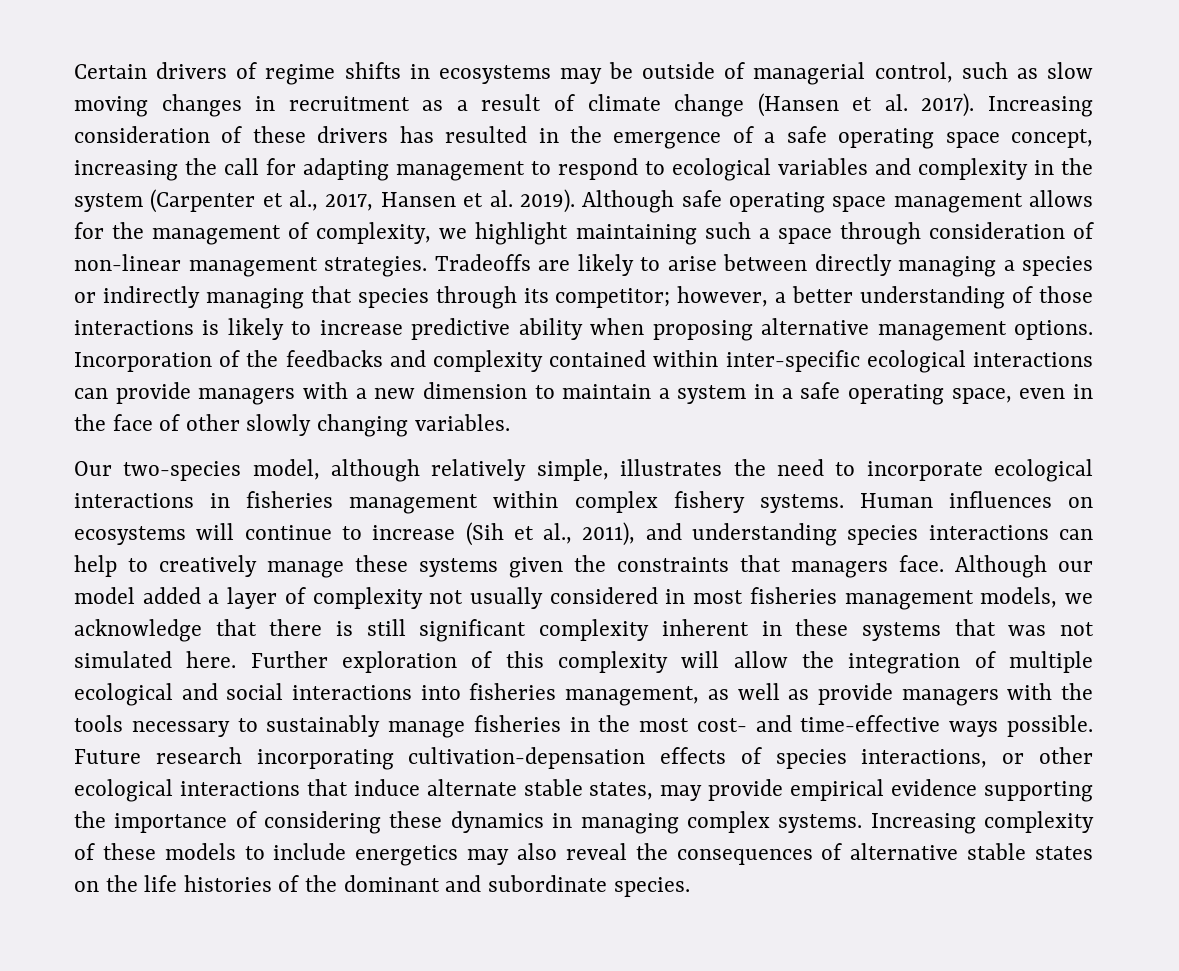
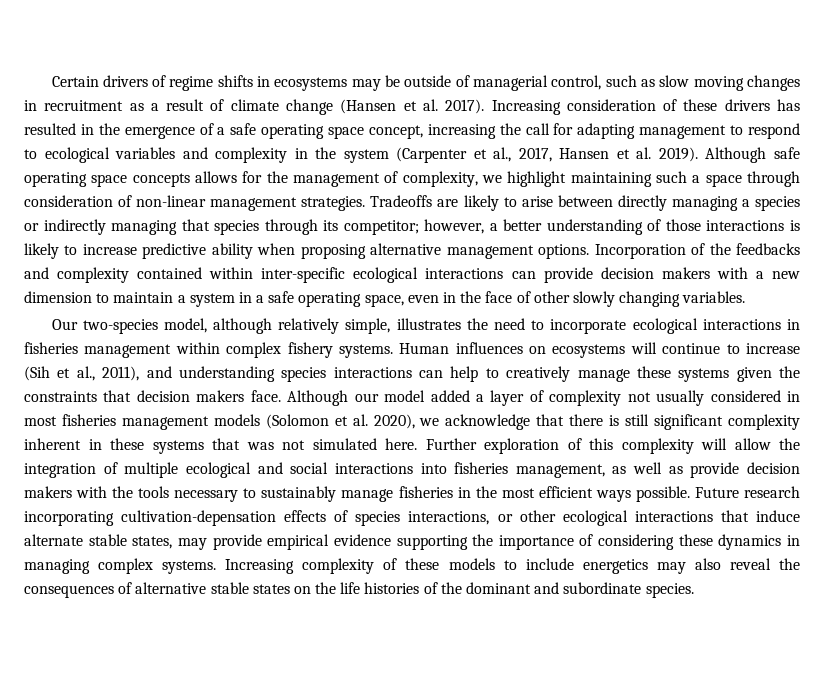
- Although safe operating space management allows for the management of complexity, we highlight maintaining such a space through consideration of non-linear management strategies.
+ Although safe operating space concepts allows for the management of complexity, we highlight maintaining such a space through consideration of non-linear management strategies.
- Incorporation of the feedbacks and complexity contained within inter-specific ecological interactions can provide managers with a new dimension to maintain a system in a safe operating space, even in the face of other slowly changing variables.
+ Incorporation of the feedbacks and complexity contained within inter-specific ecological interactions can provide decision makers with a new dimension to maintain a system in a safe operating space, even in the face of other slowly changing variables.
- Human influences on ecosystems will continue to increase (Sih et al., 2011), and understanding species interactions can help to creatively manage these systems given the constraints that managers face.
+ Human influences on ecosystems will continue to increase (Sih et al., 2011), and understanding species interactions can help to creatively manage these systems given the constraints that decision makers face.
- Although our model added a layer of complexity not usually considered in most fisheries management models, we acknowledge that there is still significant complexity inherent in these systems that was not simulated here.
+ Although our model added a layer of complexity not usually considered in most fisheries management models (Solomon et al. 2020), we acknowledge that there is still significant complexity inherent in these systems that was not simulated here.
- Further exploration of this complexity will allow the integration of multiple ecological and social interactions into fisheries management, as well as provide managers with the tools necessary to sustainably manage fisheries in the most cost- and time-effective ways possible.
+ Further exploration of this complexity will allow the integration of multiple ecological and social interactions into fisheries management, as well as provide decision makers with the tools necessary to sustainably manage fisheries in the most efficient ways possible.

